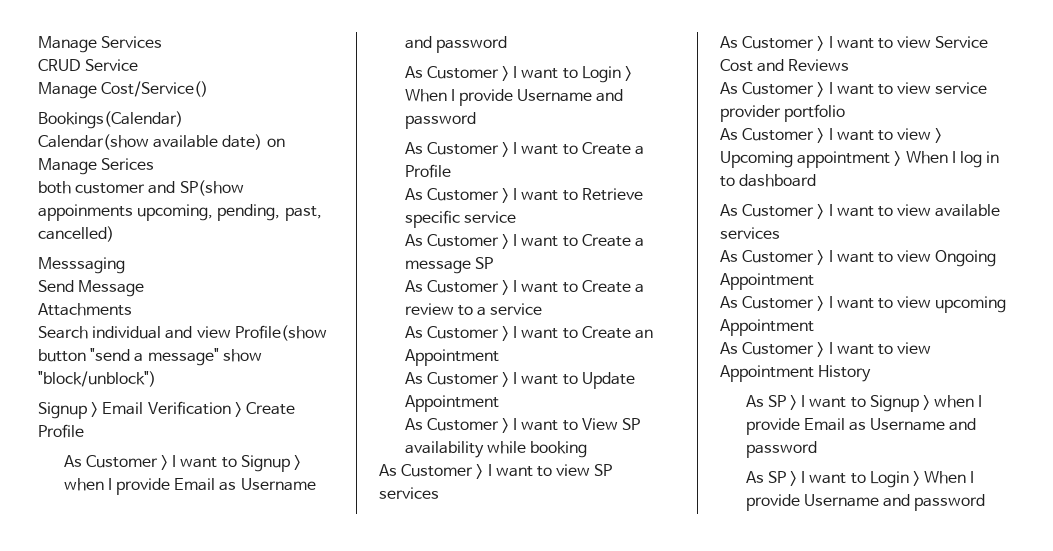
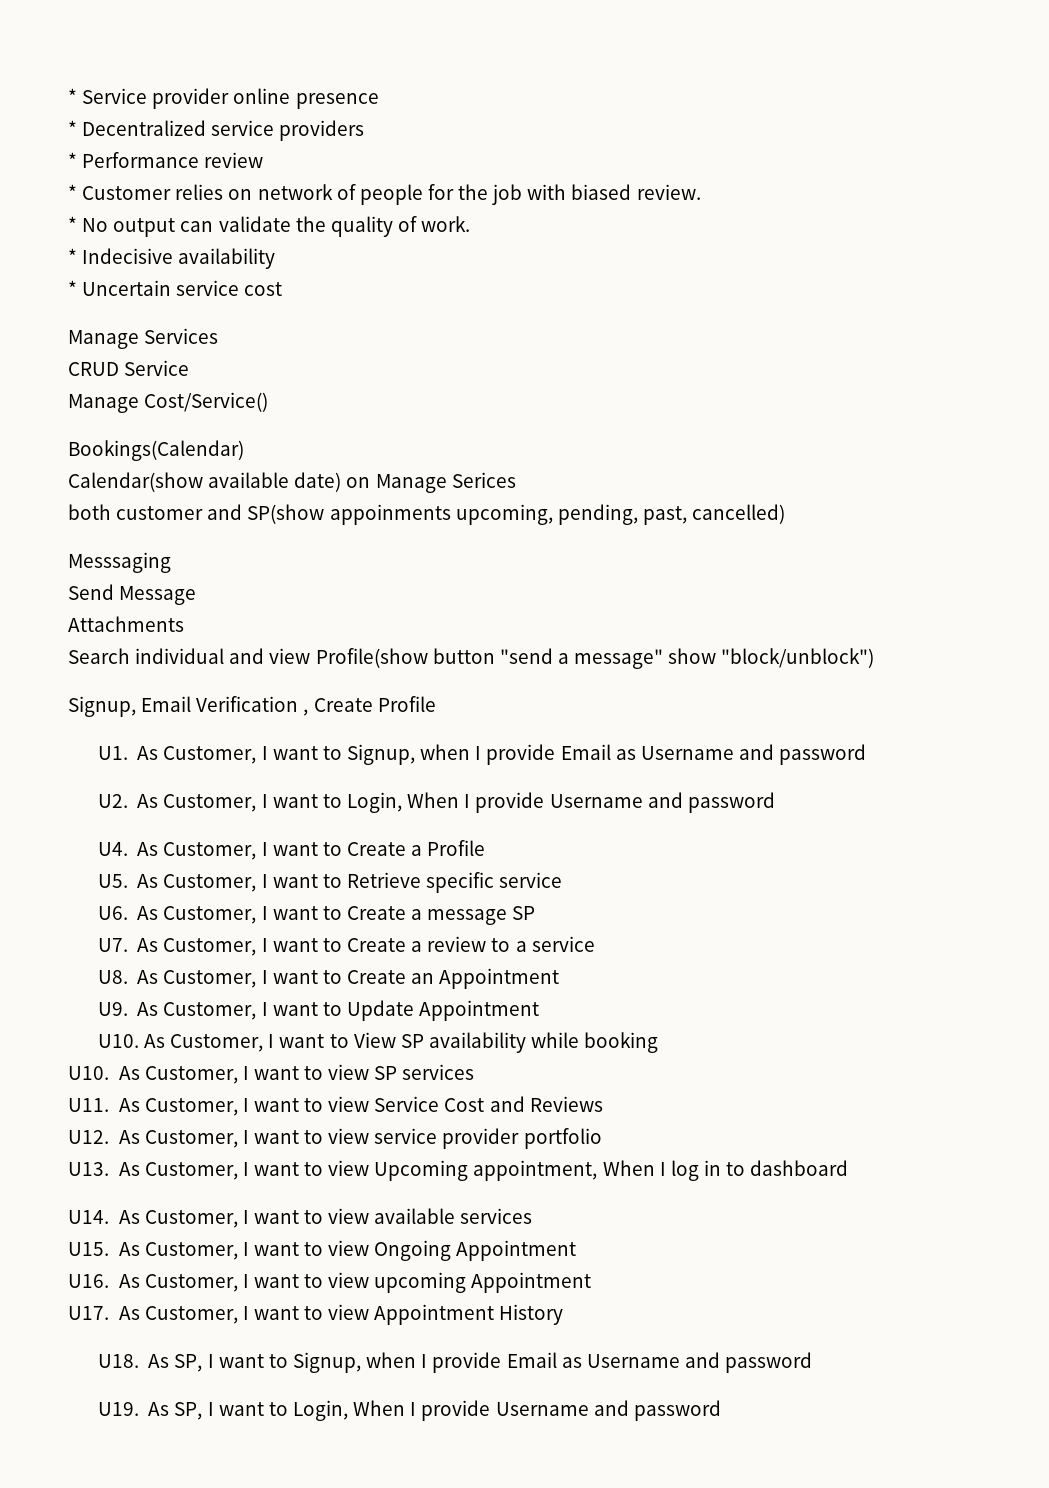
+ * Service provider online presence
+ * Decentralized service providers
+ * Performance review
+ * Customer relies on network of people for the job with biased review.
+ * No output can validate the quality of work.
+ * Indecisive availability
+ * Uncertain service cost
- Signup > Email Verification > Create Profile
+ Signup, Email Verification , Create Profile
- As Customer > I want to Signup > when I provide Email as Username and password
- As Customer > I want to Login > When I provide Username and password
+ U1. As Customer, I want to Signup, when I provide Email as Username and password
+ U2. As Customer, I want to Login, When I provide Username and password
- As Customer > I want to Create a Profile
+ U4. As Customer, I want to Create a Profile
- As Customer > I want to Retrieve specific service
+ U5. As Customer, I want to Retrieve specific service
- As Customer > I want to Create a message SP
+ U6. As Customer, I want to Create a message SP
- As Customer > I want to Create a review to a service
+ U7. As Customer, I want to Create a review to a service
- As Customer > I want to Create an Appointment
+ U8. As Customer, I want to Create an Appointment
- As Customer > I want to Update Appointment
+ U9. As Customer, I want to Update Appointment
- As Customer > I want to View SP availability while booking
+ U10. As Customer, I want to View SP availability while booking
- As Customer > I want to view SP services
+ U10. As Customer, I want to view SP services
- As Customer > I want to view Service Cost and Reviews
+ U11. As Customer, I want to view Service Cost and Reviews
- As Customer > I want to view service provider portfolio
+ U12. As Customer, I want to view service provider portfolio
- As Customer > I want to view > Upcoming appointment > When I log in to dashboard
+ U13. As Customer, I want to view Upcoming appointment, When I log in to dashboard
- As Customer > I want to view available services
+ U14. As Customer, I want to view available services
- As Customer > I want to view Ongoing Appointment
+ U15. As Customer, I want to view Ongoing Appointment
- As Customer > I want to view upcoming Appointment
+ U16. As Customer, I want to view upcoming Appointment
- As Customer > I want to view Appointment History
+ U17. As Customer, I want to view Appointment History
- As SP > I want to Signup > when I provide Email as Username and password
- As SP > I want to Login > When I provide Username and password
+ U18. As SP, I want to Signup, when I provide Email as Username and password
+ U19. As SP, I want to Login, When I provide Username and password

